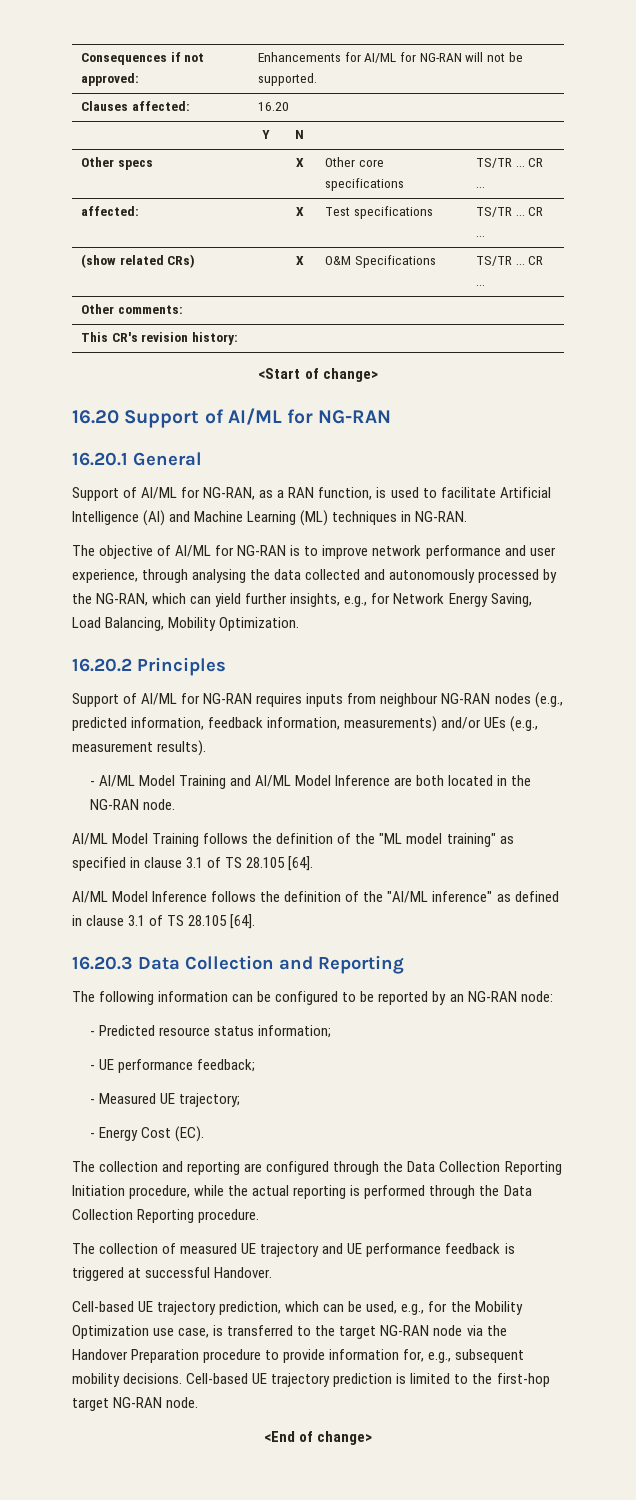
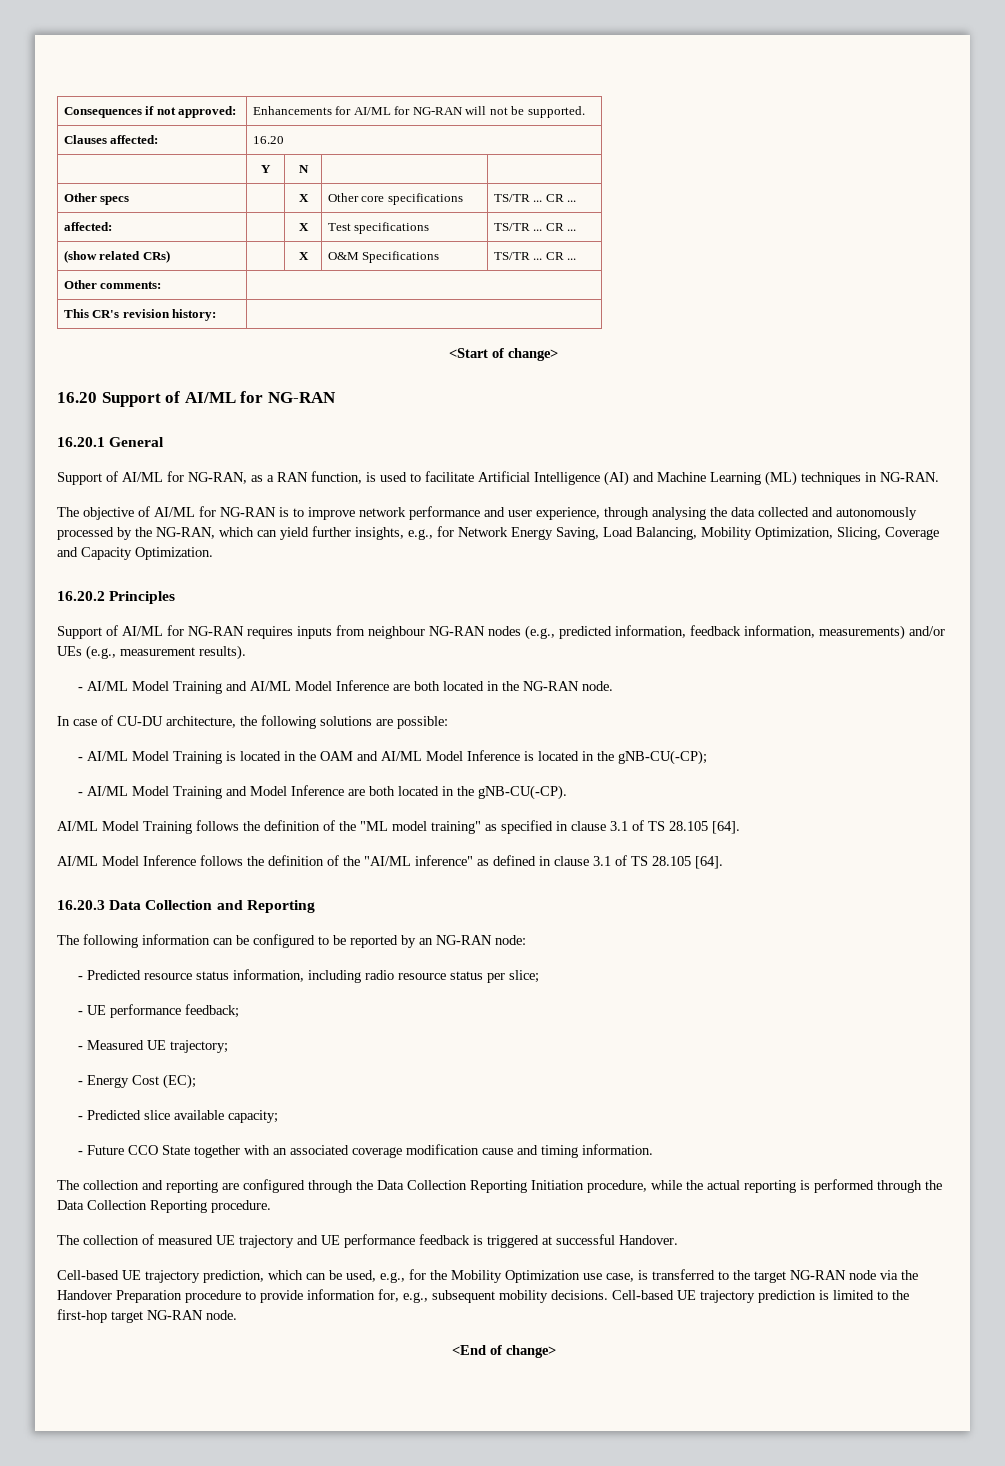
- The objective of AI/ML for NG-RAN is to improve network performance and user experience, through analysing the data collected and autonomously processed by the NG-RAN, which can yield further insights, e.g., for Network Energy Saving, Load Balancing, Mobility Optimization.
+ The objective of AI/ML for NG-RAN is to improve network performance and user experience, through analysing the data collected and autonomously processed by the NG-RAN, which can yield further insights, e.g., for Network Energy Saving, Load Balancing, Mobility Optimization, Slicing, Coverage and Capacity Optimization.
+ In case of CU-DU architecture, the following solutions are possible:
+ - AI/ML Model Training is located in the OAM and AI/ML Model Inference is located in the gNB-CU(-CP);
+ - AI/ML Model Training and Model Inference are both located in the gNB-CU(-CP).
- - Predicted resource status information;
+ - Predicted resource status information, including radio resource status per slice;
- - Energy Cost (EC).
+ - Energy Cost (EC);
+ - Predicted slice available capacity;
+ - Future CCO State together with an associated coverage modification cause and timing information.

